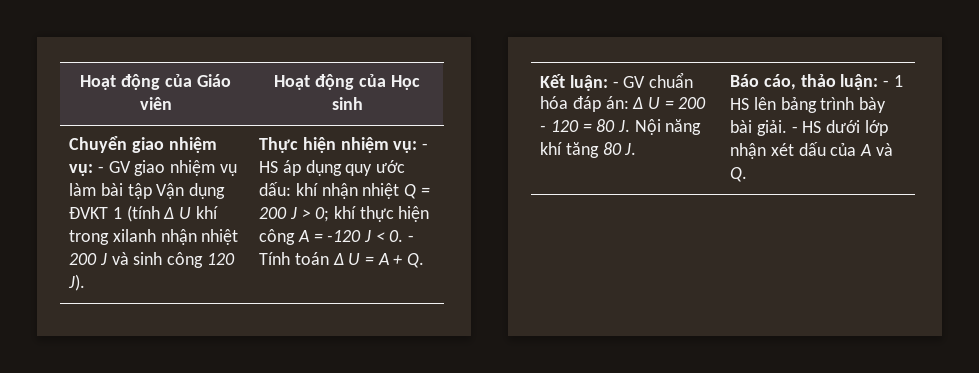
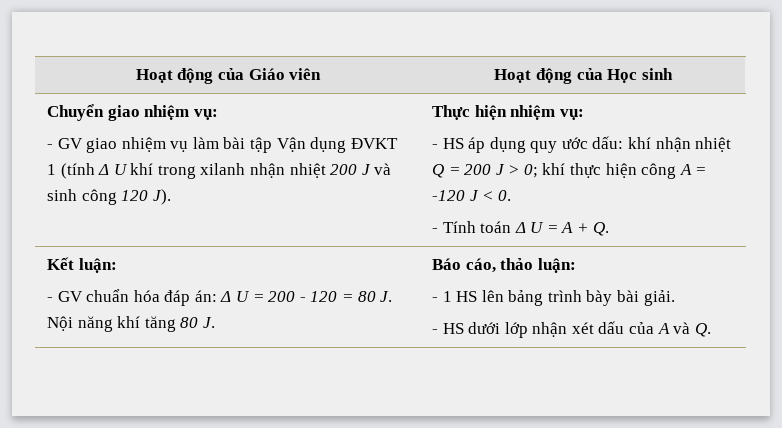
- Chuyển giao nhiệm vụ: - GV giao nhiệm vụ làm bài tập Vận dụng ĐVKT 1 (tính Δ U khí trong xilanh nhận nhiệt 200 J và sinh công 120 J).
+ Chuyển giao nhiệm vụ:
+ - GV giao nhiệm vụ làm bài tập Vận dụng ĐVKT 1 (tính Δ U khí trong xilanh nhận nhiệt 200 J và sinh công 120 J).
- Thực hiện nhiệm vụ: - HS áp dụng quy ước dấu: khí nhận nhiệt Q = 200 J > 0; khí thực hiện công A = -120 J < 0. - Tính toán Δ U = A + Q.
+ Thực hiện nhiệm vụ:
+ - HS áp dụng quy ước dấu: khí nhận nhiệt Q = 200 J > 0; khí thực hiện công A = -120 J < 0.
+ - Tính toán Δ U = A + Q.
- Kết luận: - GV chuẩn hóa đáp án: Δ U = 200 - 120 = 80 J. Nội năng khí tăng 80 J.
+ Kết luận:
+ - GV chuẩn hóa đáp án: Δ U = 200 - 120 = 80 J. Nội năng khí tăng 80 J.
- Báo cáo, thảo luận: - 1 HS lên bảng trình bày bài giải. - HS dưới lớp nhận xét dấu của A và Q.
+ Báo cáo, thảo luận:
+ - 1 HS lên bảng trình bày bài giải.
+ - HS dưới lớp nhận xét dấu của A và Q.

